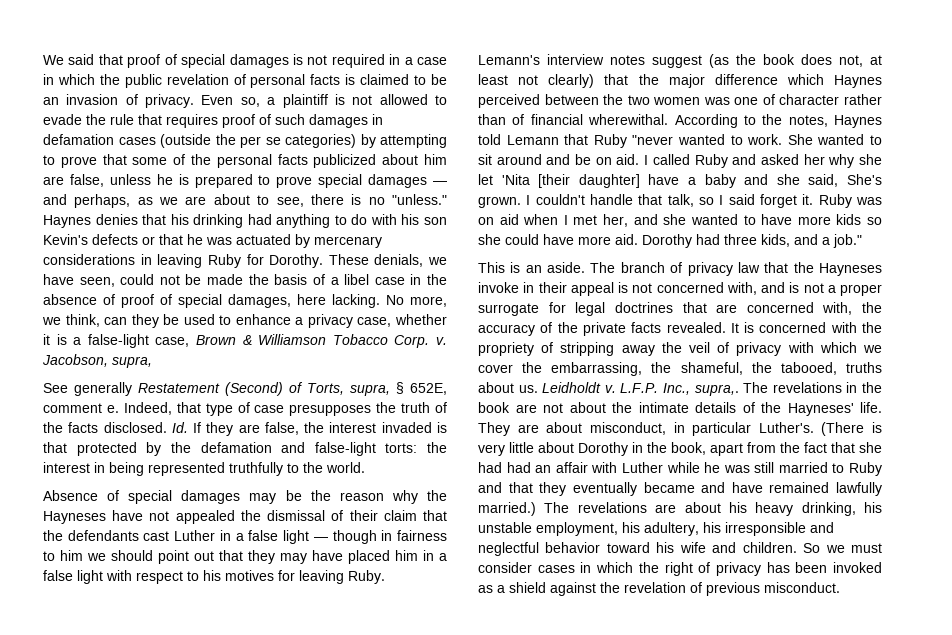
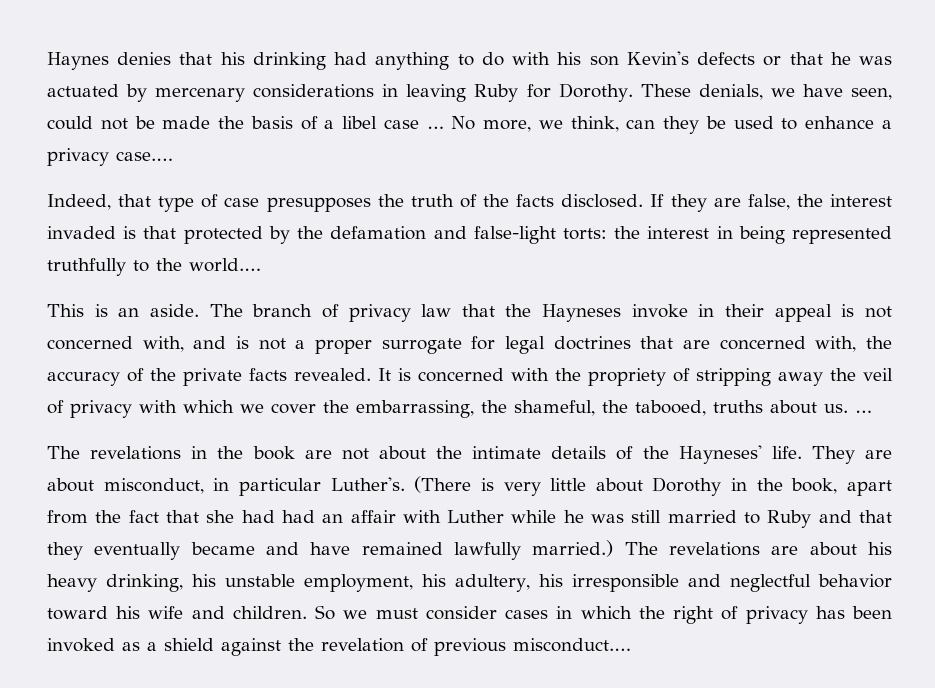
- We said that proof of special damages is not required in a case in which the public revelation of personal facts is claimed to be an invasion of privacy. Even so, a plaintiff is not allowed to evade the rule that requires proof of such damages in defamation cases (outside the per se categories) by attempting to prove that some of the personal facts publicized about him are false, unless he is prepared to prove special damages — and perhaps, as we are about to see, there is no "unless."
- These denials, we have seen, could not be made the basis of a libel case in the absence of proof of special damages, here lacking.
+ These denials, we have seen, could not be made the basis of a libel case …
- No more, we think, can they be used to enhance a privacy case, whether it is a false-light case, Brown & Williamson Tobacco Corp. v. Jacobson, supra,
- See generally Restatement (Second) of Torts, supra, § 652E, comment e. Indeed, that type of case presupposes the truth of the facts disclosed.
+ No more, we think, can they be used to enhance a privacy case.…
+ Indeed, that type of case presupposes the truth of the facts disclosed.
- Id. If they are false, the interest invaded is that protected by the defamation and false-light torts: the interest in being represented truthfully to the world.
- Absence of special damages may be the reason why the Hayneses have not appealed the dismissal of their claim that the defendants cast Luther in a false light — though in fairness to him we should point out that they may have placed him in a false light with respect to his motives for leaving Ruby. Lemann's interview notes suggest (as the book does not, at least not clearly) that the major difference which Haynes perceived between the two women was one of character rather than of financial wherewithal. According to the notes, Haynes told Lemann that Ruby "never wanted to work. She wanted to sit around and be on aid. I called Ruby and asked her why she let 'Nita [their daughter] have a baby and she said, She's grown. I couldn't handle that talk, so I said forget it. Ruby was on aid when I met her, and she wanted to have more kids so she could have more aid. Dorothy had three kids, and a job."
+ If they are false, the interest invaded is that protected by the defamation and false-light torts: the interest in being represented truthfully to the world.…
- It is concerned with the propriety of stripping away the veil of privacy with which we cover the embarrassing, the shameful, the tabooed, truths about us. Leidholdt v. L.F.P. Inc., supra,. The revelations in the book are not about the intimate details of the Hayneses' life.
+ It is concerned with the propriety of stripping away the veil of privacy with which we cover the embarrassing, the shameful, the tabooed, truths about us. …
+ The revelations in the book are not about the intimate details of the Hayneses' life.
- So we must consider cases in which the right of privacy has been invoked as a shield against the revelation of previous misconduct.
+ So we must consider cases in which the right of privacy has been invoked as a shield against the revelation of previous misconduct.…

